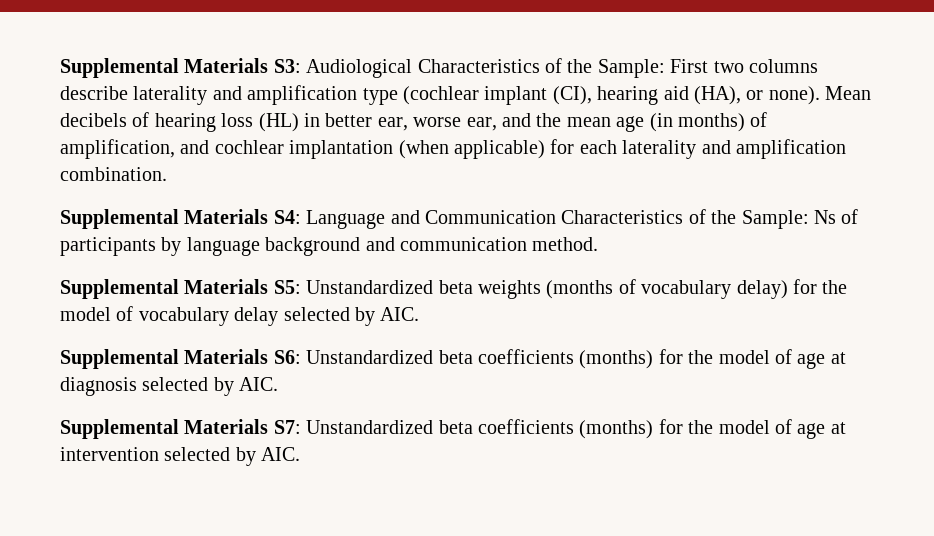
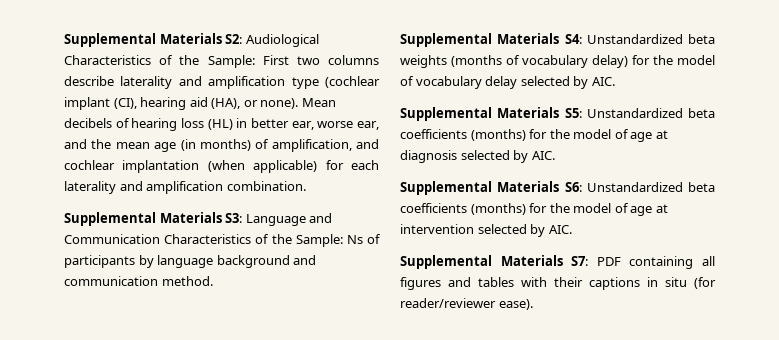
- Supplemental Materials S3: Audiological Characteristics of the Sample: First two columns describe laterality and amplification type (cochlear implant (CI), hearing aid (HA), or none).
+ Supplemental Materials S2: Audiological Characteristics of the Sample: First two columns describe laterality and amplification type (cochlear implant (CI), hearing aid (HA), or none).
- Supplemental Materials S4: Language and Communication Characteristics of the Sample: Ns of participants by language background and communication method.
+ Supplemental Materials S3: Language and Communication Characteristics of the Sample: Ns of participants by language background and communication method.
- Supplemental Materials S5: Unstandardized beta weights (months of vocabulary delay) for the model of vocabulary delay selected by AIC.
+ Supplemental Materials S4: Unstandardized beta weights (months of vocabulary delay) for the model of vocabulary delay selected by AIC.
- Supplemental Materials S6: Unstandardized beta coefficients (months) for the model of age at diagnosis selected by AIC.
+ Supplemental Materials S5: Unstandardized beta coefficients (months) for the model of age at diagnosis selected by AIC.
- Supplemental Materials S7: Unstandardized beta coefficients (months) for the model of age at intervention selected by AIC.
+ Supplemental Materials S6: Unstandardized beta coefficients (months) for the model of age at intervention selected by AIC.
+ Supplemental Materials S7: PDF containing all figures and tables with their captions in situ (for reader/reviewer ease).

